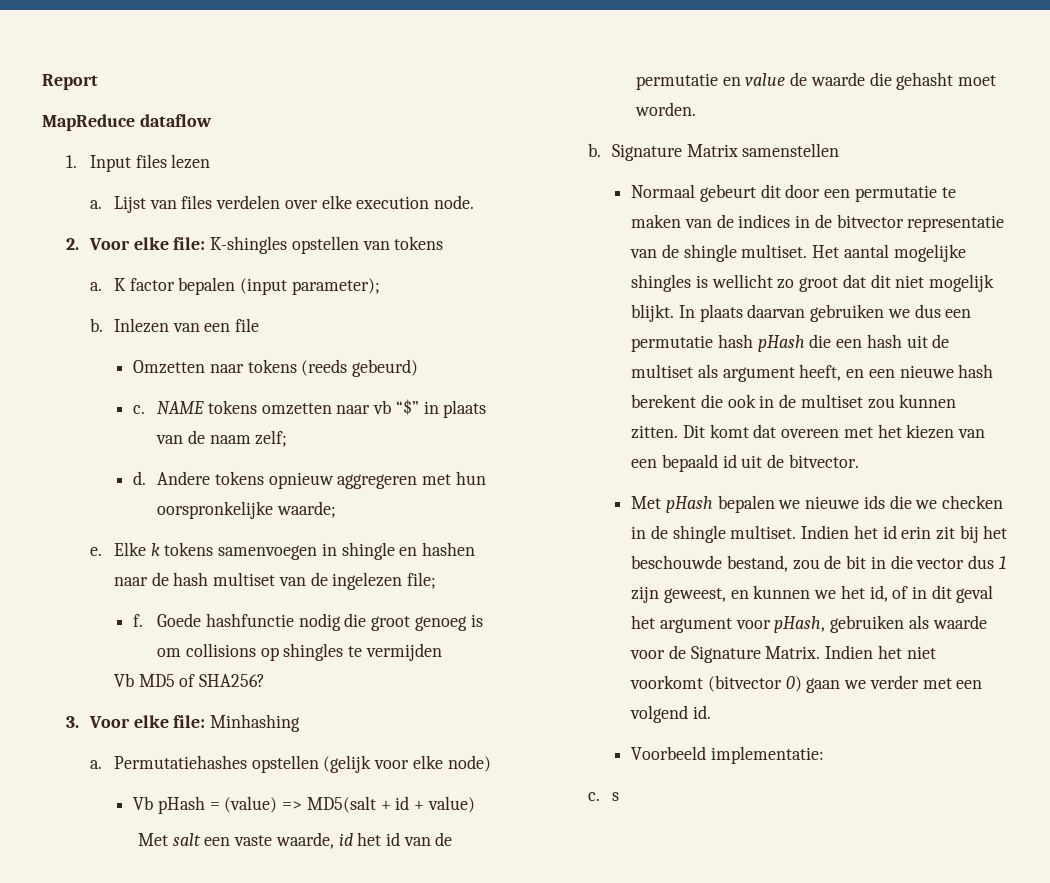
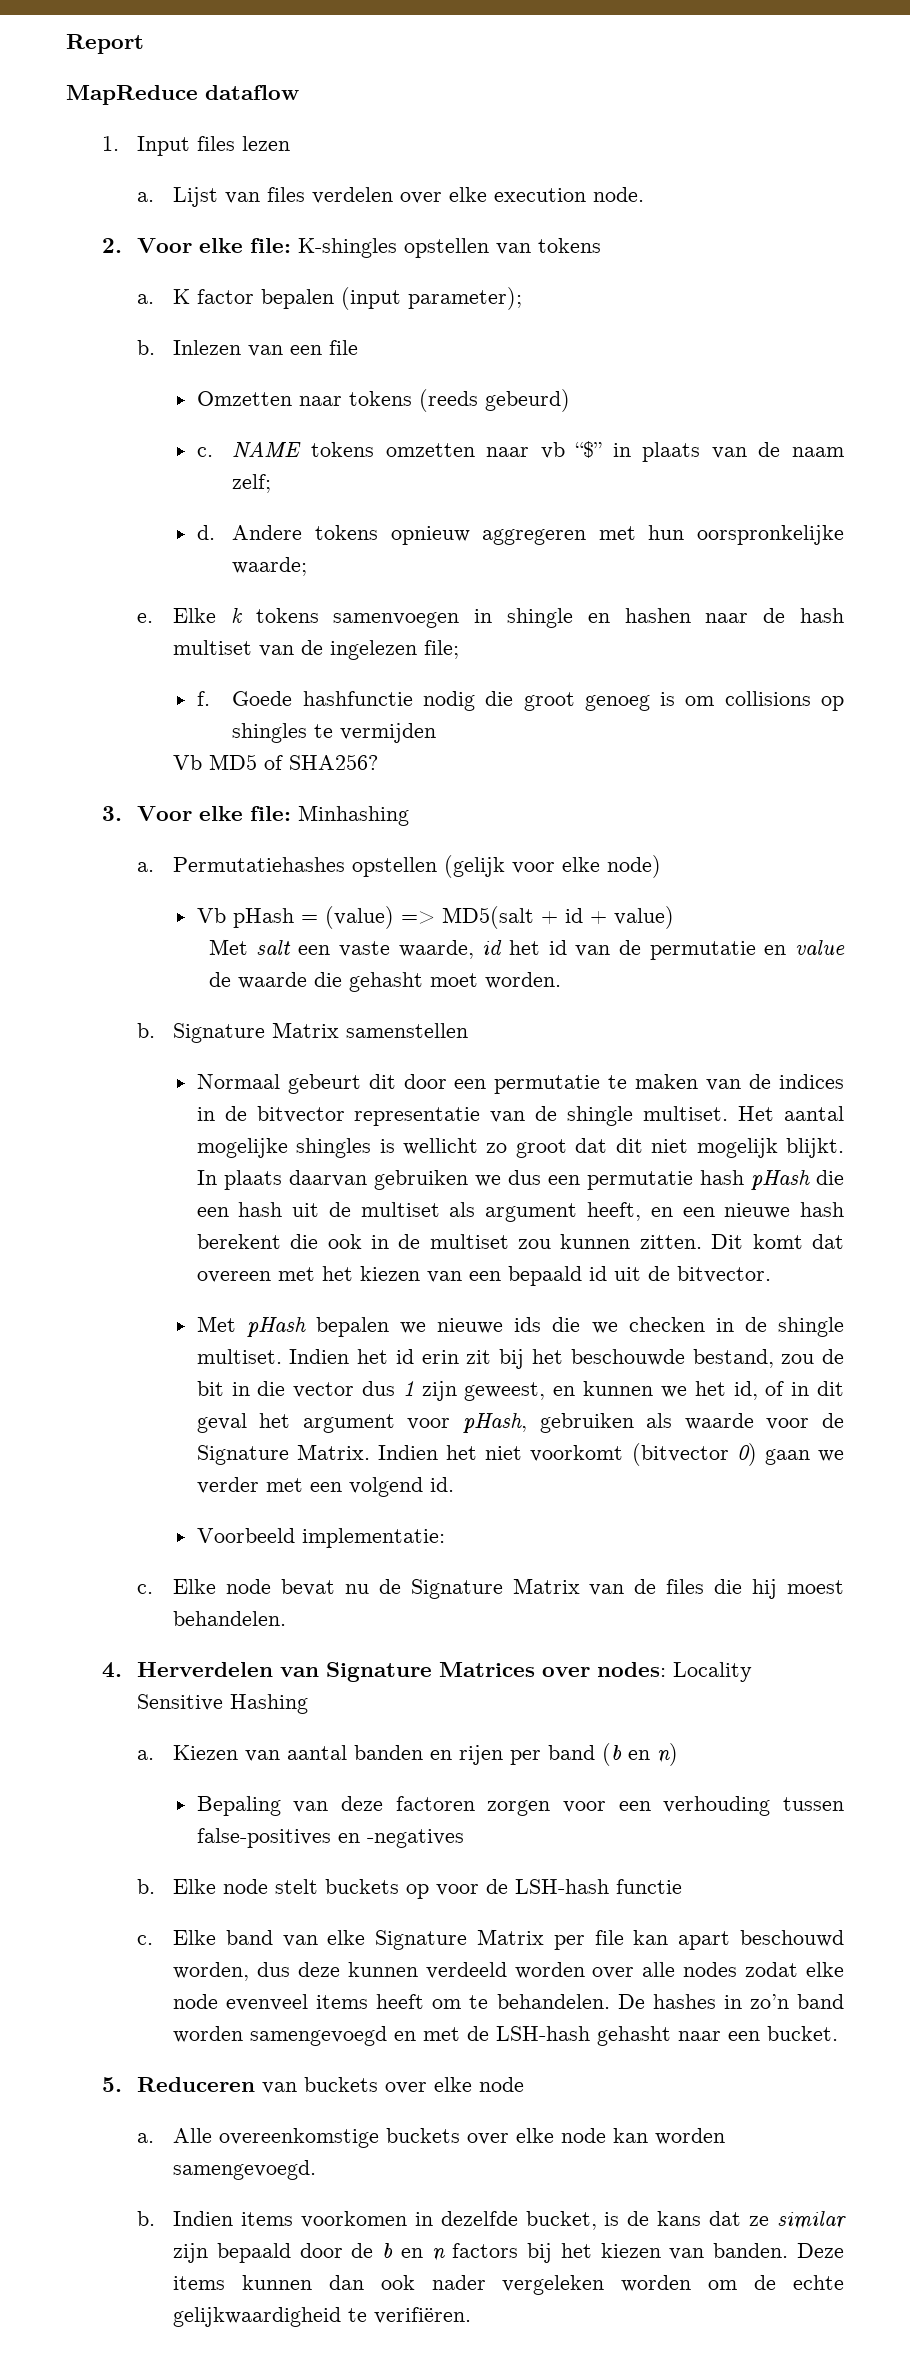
- c. s
+ c. Elke node bevat nu de Signature Matrix van de files die hij moest behandelen.
+ 4. Herverdelen van Signature Matrices over nodes: Locality Sensitive Hashing
+ a. Kiezen van aantal banden en rijen per band (b en n)
+ Bepaling van deze factoren zorgen voor een verhouding tussen false-positives en -negatives
+ b. Elke node stelt buckets op voor de LSH-hash functie
+ c. Elke band van elke Signature Matrix per file kan apart beschouwd worden, dus deze kunnen verdeeld worden over alle nodes zodat elke node evenveel items heeft om te behandelen. De hashes in zo’n band worden samengevoegd en met de LSH-hash gehasht naar een bucket.
+ 5. Reduceren van buckets over elke node
+ a. Alle overeenkomstige buckets over elke node kan worden samengevoegd.
+ b. Indien items voorkomen in dezelfde bucket, is de kans dat ze similar zijn bepaald door de b en n factors bij het kiezen van banden. Deze items kunnen dan ook nader vergeleken worden om de echte gelijkwaardigheid te verifiëren.

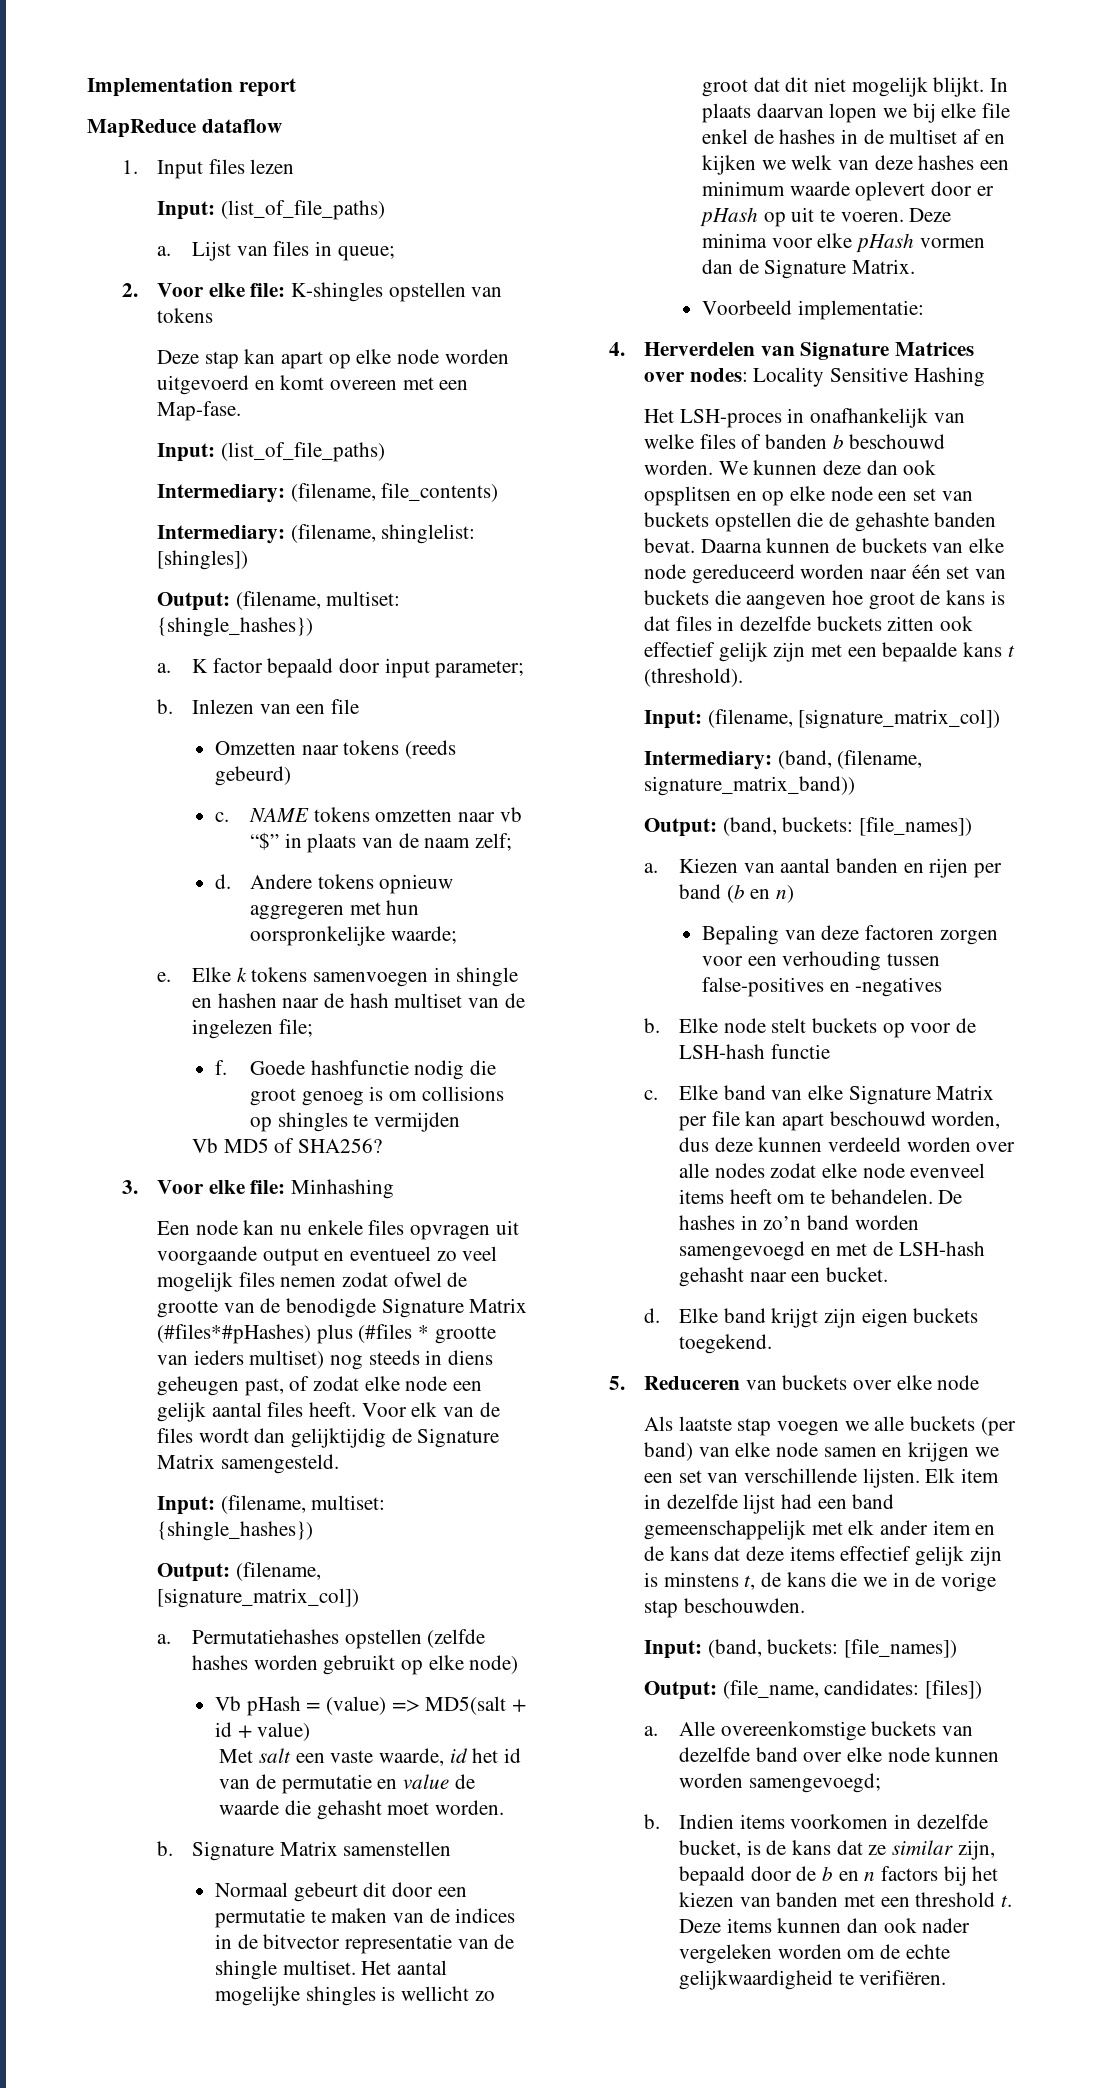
- Report
+ Implementation report
  1. Input files lezen
+ Input: (list_of_file_paths)
- Lijst van files verdelen over elke execution node.
+ Lijst van files in queue;
+ Deze stap kan apart op elke node worden uitgevoerd en komt overeen met een Map-fase.
+ Input: (list_of_file_paths)
+ Intermediary: (filename, file_contents)
+ Intermediary: (filename, shinglelist: [shingles])
+ Output: (filename, multiset: {shingle_hashes})
- K factor bepalen (input parameter);
+ K factor bepaald door input parameter;
- a. Permutatiehashes opstellen (gelijk voor elke node)
+ Een node kan nu enkele files opvragen uit voorgaande output en eventueel zo veel mogelijk files nemen zodat ofwel de grootte van de benodigde Signature Matrix (#files*#pHashes) plus (#files * grootte van ieders multiset) nog steeds in diens geheugen past, of zodat elke node een gelijk aantal files heeft. Voor elk van de files wordt dan gelijktijdig de Signature Matrix samengesteld.
+ Input: (filename, multiset: {shingle_hashes})
+ Output: (filename, [signature_matrix_col])
+ a. Permutatiehashes opstellen (zelfde hashes worden gebruikt op elke node)
- In plaats daarvan gebruiken we dus een permutatie hash pHash die een hash uit de multiset als argument heeft, en een nieuwe hash berekent die ook in de multiset zou kunnen zitten. Dit komt dat overeen met het kiezen van een bepaald id uit de bitvector.
- Met pHash bepalen we nieuwe ids die we checken in de shingle multiset. Indien het id erin zit bij het beschouwde bestand, zou de bit in die vector dus 1 zijn geweest, en kunnen we het id, of in dit geval het argument voor pHash, gebruiken als waarde voor de Signature Matrix. Indien het niet voorkomt (bitvector 0) gaan we verder met een volgend id.
+ In plaats daarvan lopen we bij elke file enkel de hashes in de multiset af en kijken we welk van deze hashes een minimum waarde oplevert door er pHash op uit te voeren. Deze minima voor elke pHash vormen dan de Signature Matrix.
  Voorbeeld implementatie:
- c. Elke node bevat nu de Signature Matrix van de files die hij moest behandelen.
+ Het LSH-proces in onafhankelijk van welke files of banden b beschouwd worden. We kunnen deze dan ook opsplitsen en op elke node een set van buckets opstellen die de gehashte banden bevat. Daarna kunnen de buckets van elke node gereduceerd worden naar één set van buckets die aangeven hoe groot de kans is dat files in dezelfde buckets zitten ook effectief gelijk zijn met een bepaalde kans t (threshold).
+ Input: (filename, [signature_matrix_col])
+ Intermediary: (band, (filename, signature_matrix_band))
+ Output: (band, buckets: [file_names])
+ d. Elke band krijgt zijn eigen buckets toegekend.
- a. Alle overeenkomstige buckets over elke node kan worden samengevoegd.
+ Als laatste stap voegen we alle buckets (per band) van elke node samen en krijgen we een set van verschillende lijsten. Elk item in dezelfde lijst had een band gemeenschappelijk met elk ander item en de kans dat deze items effectief gelijk zijn is minstens t, de kans die we in de vorige stap beschouwden.
+ Input: (band, buckets: [file_names])
+ Output: (file_name, candidates: [files])
+ a. Alle overeenkomstige buckets van dezelfde band over elke node kunnen worden samengevoegd;
- Indien items voorkomen in dezelfde bucket, is de kans dat ze similar zijn bepaald door de b en n factors bij het kiezen van banden.
+ Indien items voorkomen in dezelfde bucket, is de kans dat ze similar zijn, bepaald door de b en n factors bij het kiezen van banden met een threshold t.

